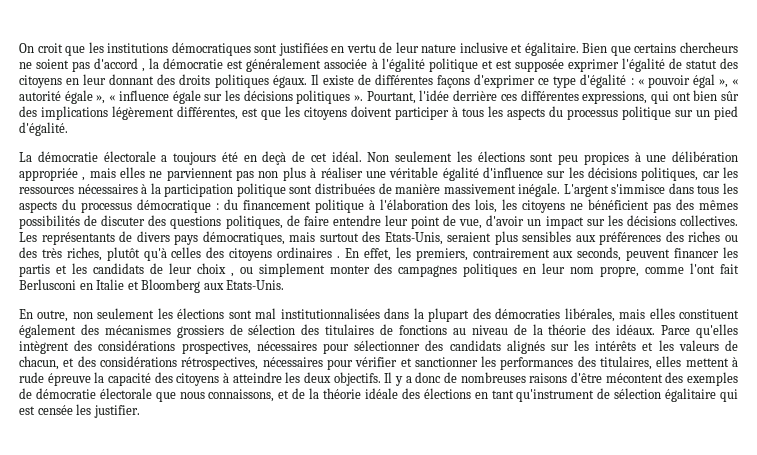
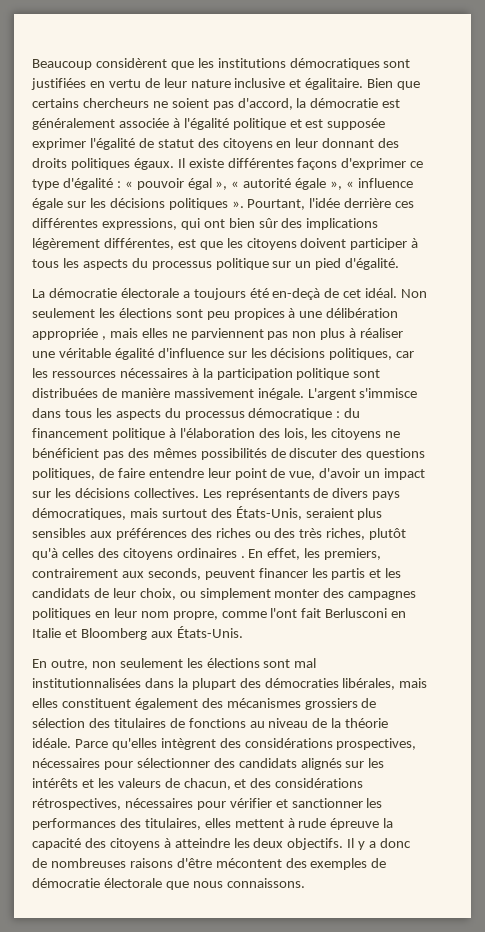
- On croit que les institutions démocratiques sont justifiées en vertu de leur nature inclusive et égalitaire.
+ Beaucoup considèrent que les institutions démocratiques sont justifiées en vertu de leur nature inclusive et égalitaire.
- Bien que certains chercheurs ne soient pas d'accord , la démocratie est généralement associée à l'égalité politique et est supposée exprimer l'égalité de statut des citoyens en leur donnant des droits politiques égaux.
+ Bien que certains chercheurs ne soient pas d'accord, la démocratie est généralement associée à l'égalité politique et est supposée exprimer l'égalité de statut des citoyens en leur donnant des droits politiques égaux.
- Il existe de différentes façons d'exprimer ce type d'égalité : « pouvoir égal », « autorité égale », « influence égale sur les décisions politiques ».
+ Il existe différentes façons d'exprimer ce type d'égalité : « pouvoir égal », « autorité égale », « influence égale sur les décisions politiques ».
- La démocratie électorale a toujours été en deçà de cet idéal.
+ La démocratie électorale a toujours été en-deçà de cet idéal.
- Les représentants de divers pays démocratiques, mais surtout des Etats-Unis, seraient plus sensibles aux préférences des riches ou des très riches, plutôt qu'à celles des citoyens ordinaires .
+ Les représentants de divers pays démocratiques, mais surtout des États-Unis, seraient plus sensibles aux préférences des riches ou des très riches, plutôt qu'à celles des citoyens ordinaires .
- En effet, les premiers, contrairement aux seconds, peuvent financer les partis et les candidats de leur choix , ou simplement monter des campagnes politiques en leur nom propre, comme l'ont fait Berlusconi en Italie et Bloomberg aux Etats-Unis.
+ En effet, les premiers, contrairement aux seconds, peuvent financer les partis et les candidats de leur choix, ou simplement monter des campagnes politiques en leur nom propre, comme l'ont fait Berlusconi en Italie et Bloomberg aux États-Unis.
- En outre, non seulement les élections sont mal institutionnalisées dans la plupart des démocraties libérales, mais elles constituent également des mécanismes grossiers de sélection des titulaires de fonctions au niveau de la théorie des idéaux.
+ En outre, non seulement les élections sont mal institutionnalisées dans la plupart des démocraties libérales, mais elles constituent également des mécanismes grossiers de sélection des titulaires de fonctions au niveau de la théorie idéale.
- Il y a donc de nombreuses raisons d'être mécontent des exemples de démocratie électorale que nous connaissons, et de la théorie idéale des élections en tant qu'instrument de sélection égalitaire qui est censée les justifier.
+ Il y a donc de nombreuses raisons d'être mécontent des exemples de démocratie électorale que nous connaissons.

